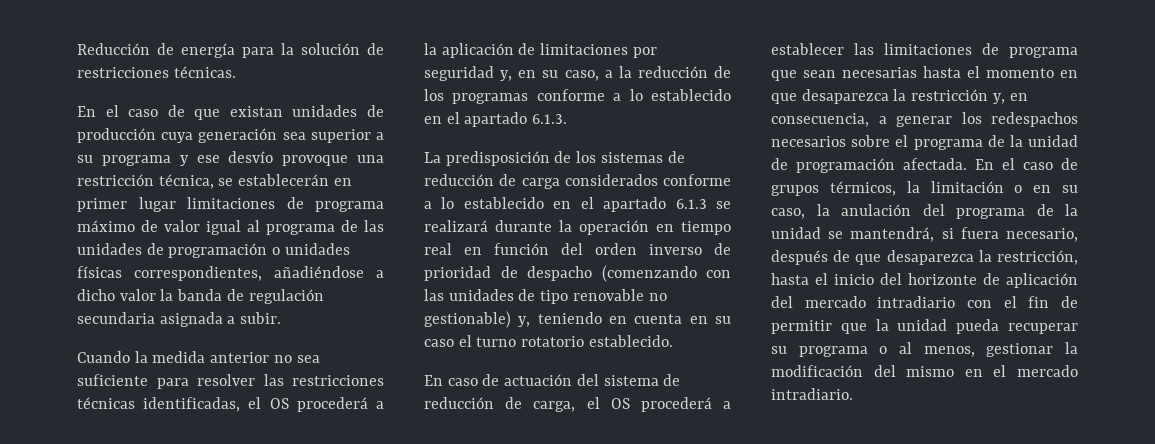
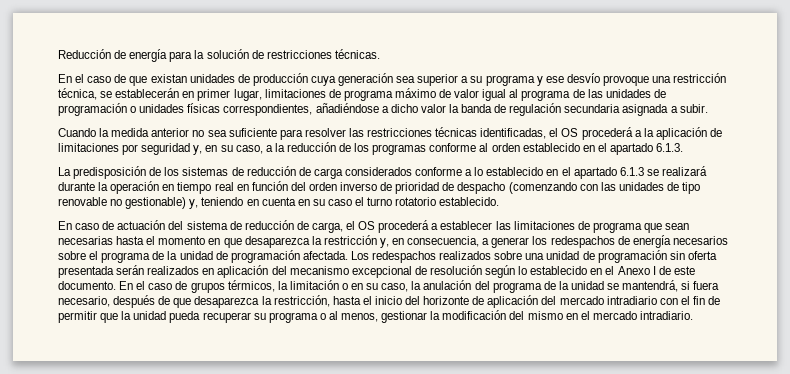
- En el caso de que existan unidades de producción cuya generación sea superior a su programa y ese desvío provoque una restricción técnica, se establecerán en primer lugar limitaciones de programa máximo de valor igual al programa de las unidades de programación o unidades físicas correspondientes, añadiéndose a dicho valor la banda de regulación secundaria asignada a subir.
+ En el caso de que existan unidades de producción cuya generación sea superior a su programa y ese desvío provoque una restricción técnica, se establecerán en primer lugar, limitaciones de programa máximo de valor igual al programa de las unidades de programación o unidades físicas correspondientes, añadiéndose a dicho valor la banda de regulación secundaria asignada a subir.
- Cuando la medida anterior no sea suficiente para resolver las restricciones técnicas identificadas, el OS procederá a la aplicación de limitaciones por seguridad y, en su caso, a la reducción de los programas conforme a lo establecido en el apartado 6.1.3.
+ Cuando la medida anterior no sea suficiente para resolver las restricciones técnicas identificadas, el OS procederá a la aplicación de limitaciones por seguridad y, en su caso, a la reducción de los programas conforme al orden establecido en el apartado 6.1.3.
- En caso de actuación del sistema de reducción de carga, el OS procederá a establecer las limitaciones de programa que sean necesarias hasta el momento en que desaparezca la restricción y, en consecuencia, a generar los redespachos necesarios sobre el programa de la unidad de programación afectada.
+ En caso de actuación del sistema de reducción de carga, el OS procederá a establecer las limitaciones de programa que sean necesarias hasta el momento en que desaparezca la restricción y, en consecuencia, a generar los redespachos de energía necesarios sobre el programa de la unidad de programación afectada.
+ Los redespachos realizados sobre una unidad de programación sin oferta presentada serán realizados en aplicación del mecanismo excepcional de resolución según lo establecido en el Anexo I de este documento.

